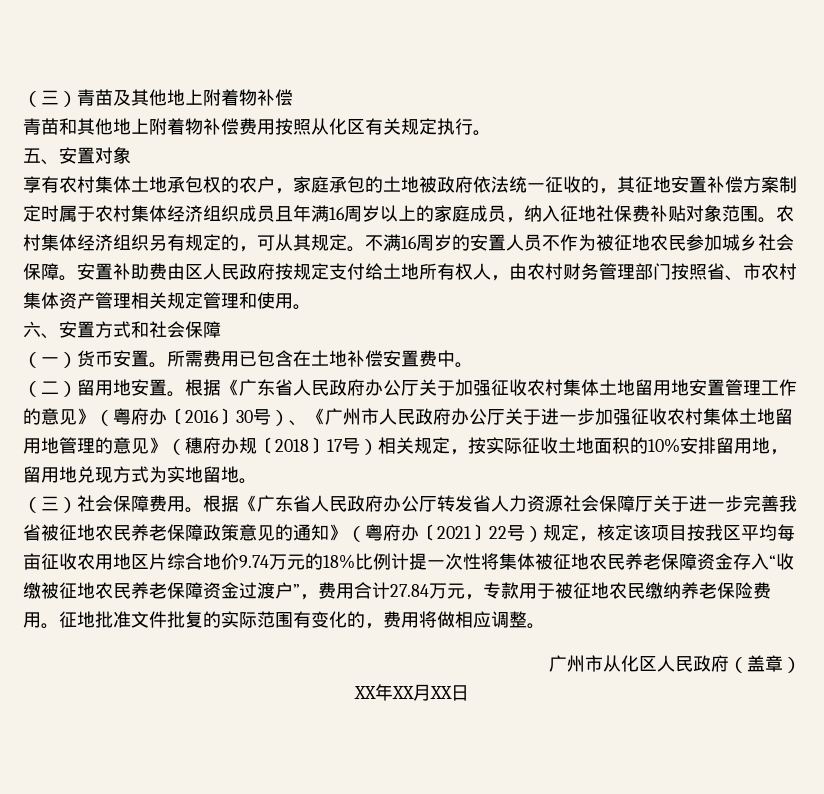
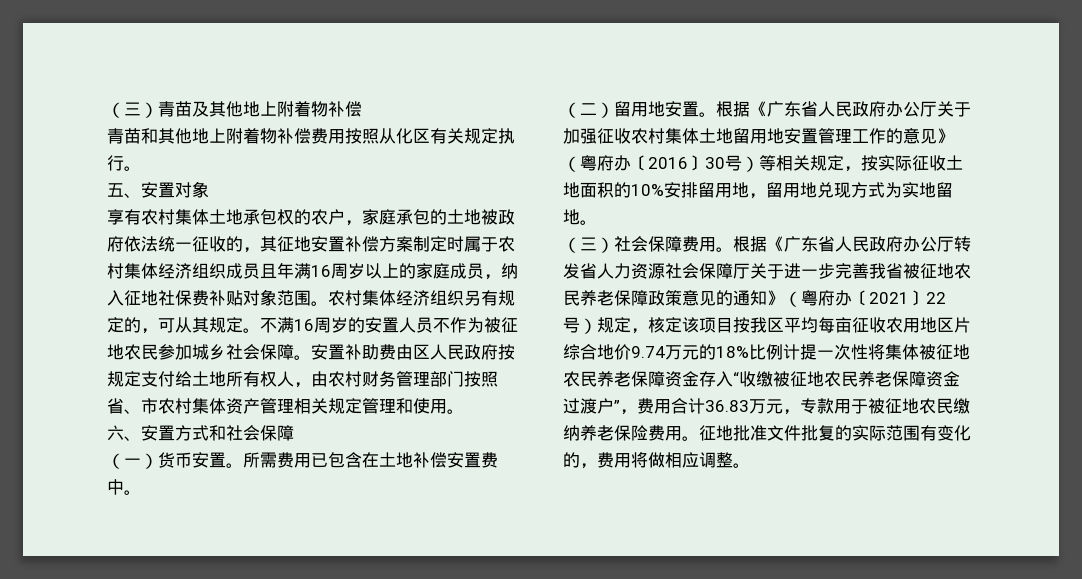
- 根据《广东省人民政府办公厅关于加强征收农村集体土地留用地安置管理工作的意见》（粤府办〔2016〕30号）、《广州市人民政府办公厅关于进一步加强征收农村集体土地留用地管理的意见》（穗府办规〔2018〕17号）相关规定，按实际征收土地面积的10%安排留用地，留用地兑现方式为实地留地。
+ 根据《广东省人民政府办公厅关于加强征收农村集体土地留用地安置管理工作的意见》（粤府办〔2016〕30号）等相关规定，按实际征收土地面积的10%安排留用地，留用地兑现方式为实地留地。
- 根据《广东省人民政府办公厅转发省人力资源社会保障厅关于进一步完善我省被征地农民养老保障政策意见的通知》（粤府办〔2021〕22号）规定，核定该项目按我区平均每亩征收农用地区片综合地价9.74万元的18%比例计提一次性将集体被征地农民养老保障资金存入“收缴被征地农民养老保障资金过渡户”，费用合计27.84万元，专款用于被征地农民缴纳养老保险费用。
+ 根据《广东省人民政府办公厅转发省人力资源社会保障厅关于进一步完善我省被征地农民养老保障政策意见的通知》（粤府办〔2021〕22号）规定，核定该项目按我区平均每亩征收农用地区片综合地价9.74万元的18%比例计提一次性将集体被征地农民养老保障资金存入“收缴被征地农民养老保障资金过渡户”，费用合计36.83万元，专款用于被征地农民缴纳养老保险费用。
- 广州市从化区人民政府（盖章）
- XX年XX月XX日

